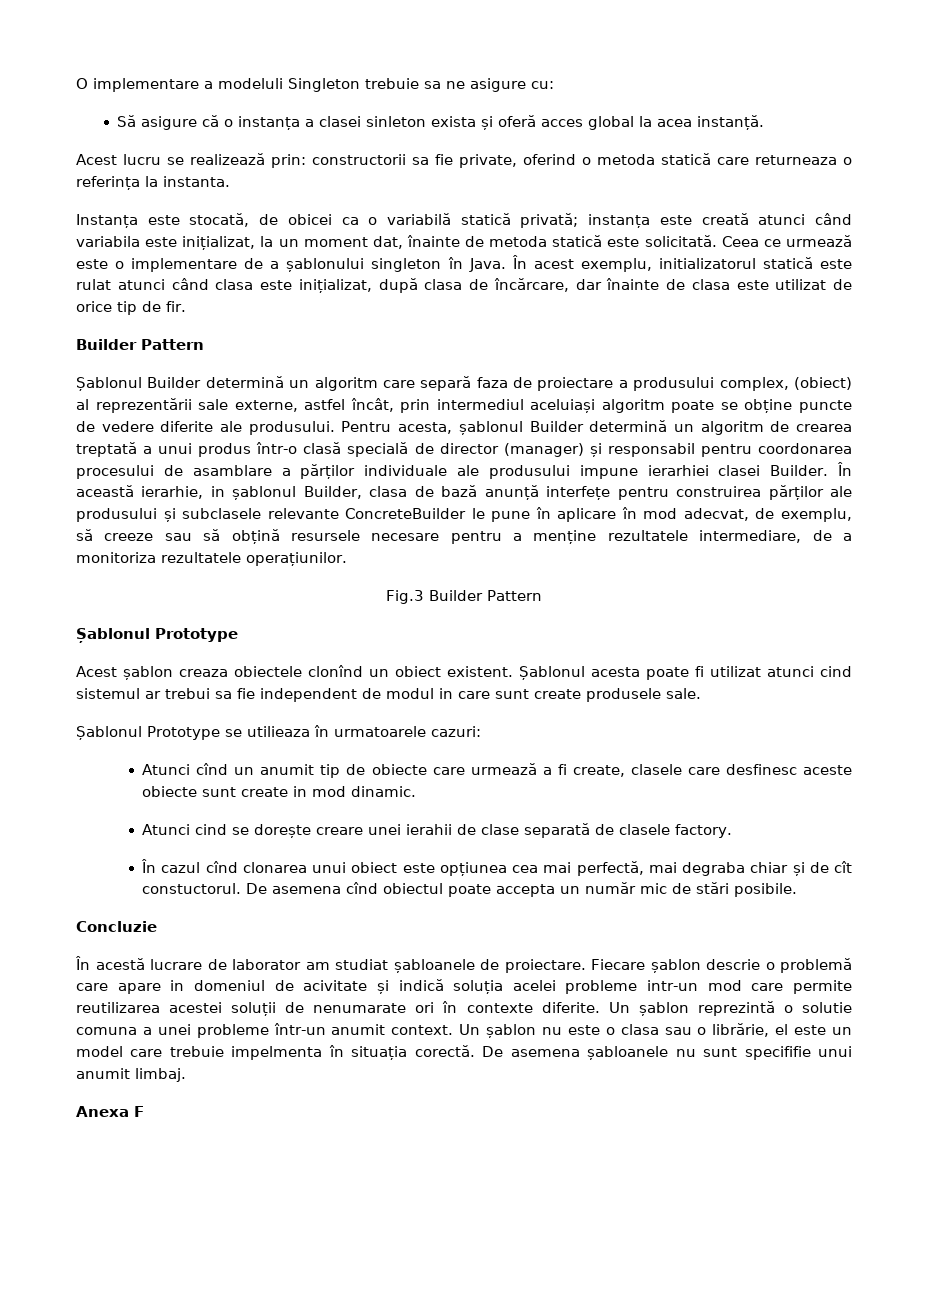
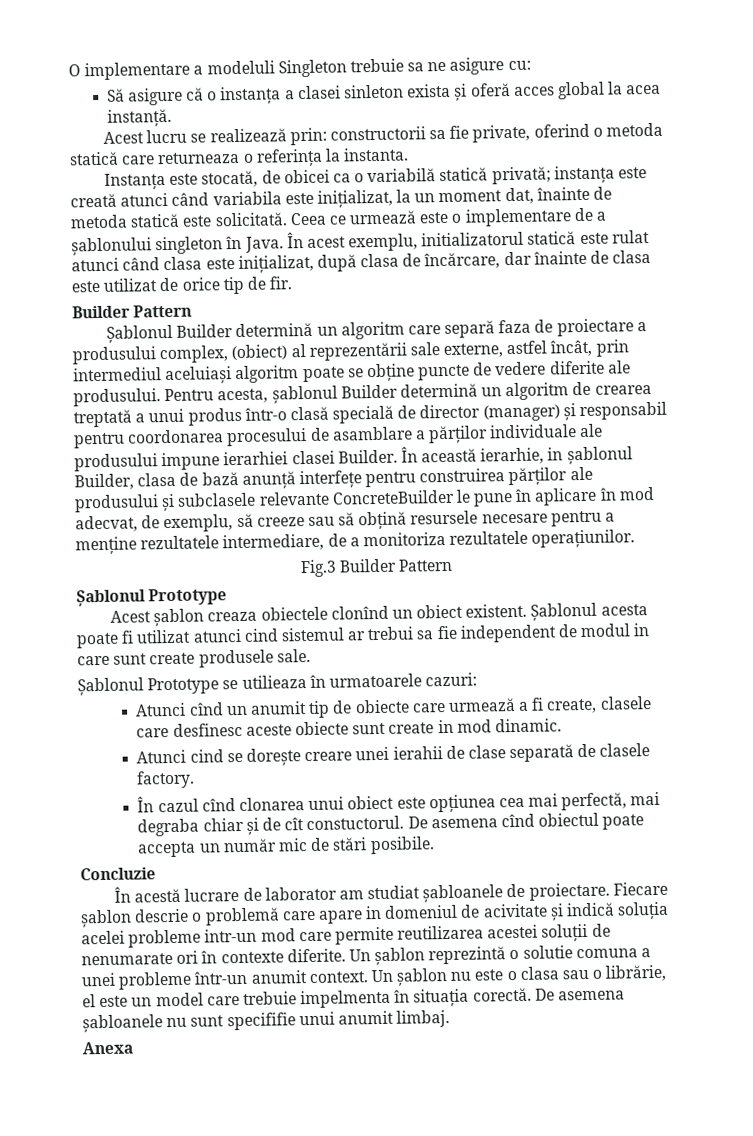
- Anexa F
+ Anexa

